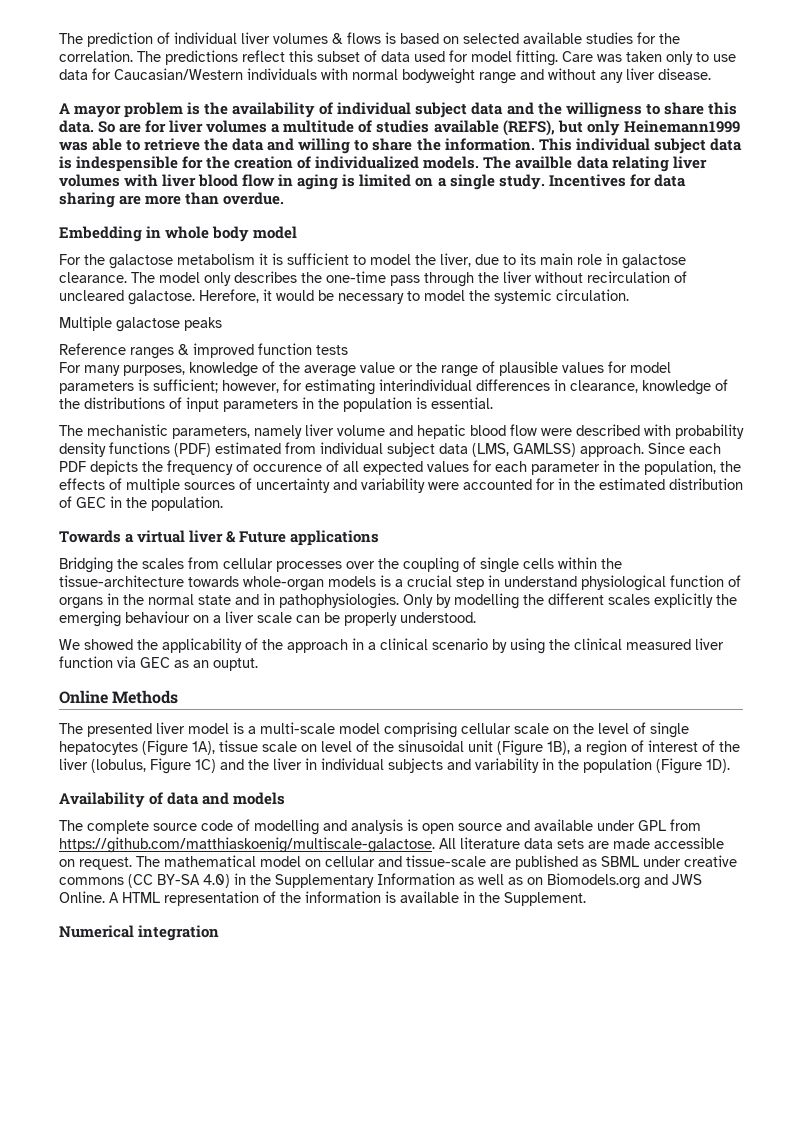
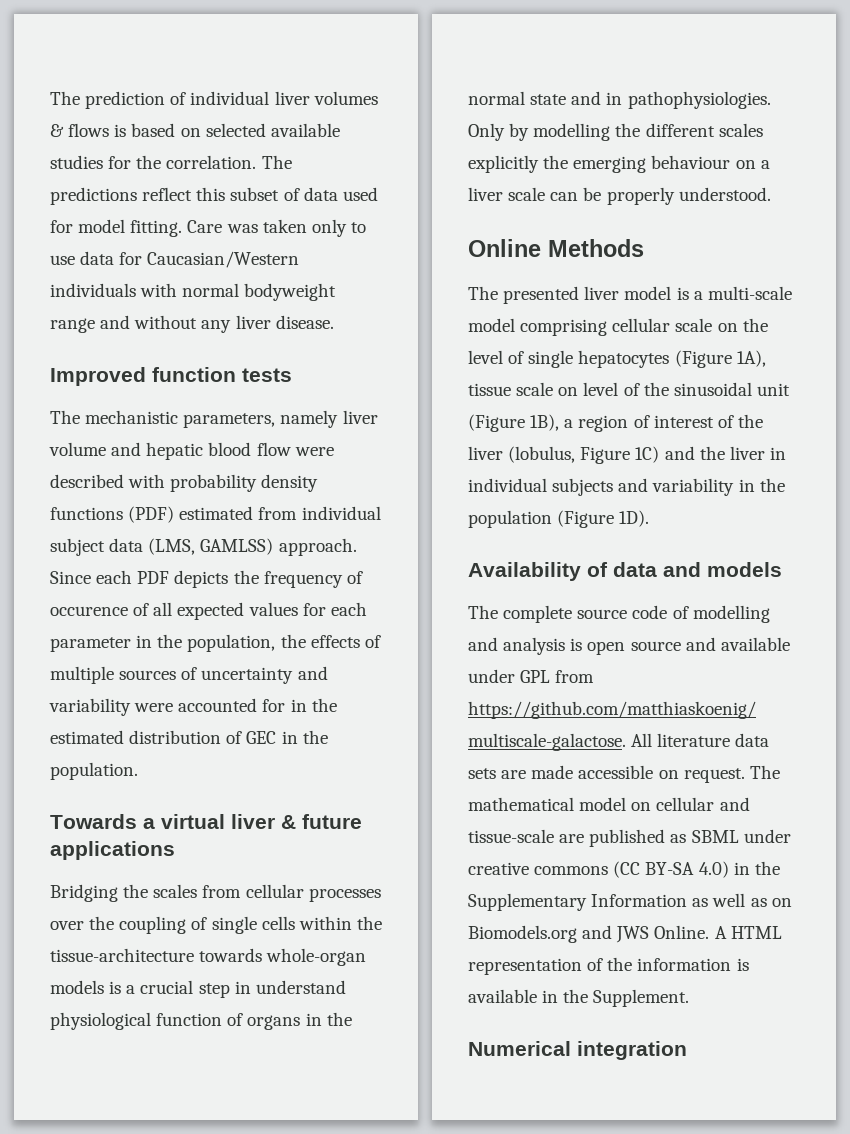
- A mayor problem is the availability of individual subject data and the willigness to share this data. So are for liver volumes a multitude of studies available (REFS), but only Heinemann1999 was able to retrieve the data and willing to share the information. This individual subject data is indespensible for the creation of individualized models. The availble data relating liver volumes with liver blood flow in aging is limited on a single study. Incentives for data sharing are more than overdue.
- Embedding in whole body model
- For the galactose metabolism it is sufficient to model the liver, due to its main role in galactose clearance. The model only describes the one-time pass through the liver without recirculation of uncleared galactose. Herefore, it would be necessary to model the systemic circulation.
- Multiple galactose peaks
- Reference ranges & improved function tests
- For many purposes, knowledge of the average value or the range of plausible values for model parameters is sufficient; however, for estimating interindividual differences in clearance, knowledge of the distributions of input parameters in the population is essential.
+ Improved function tests
- Towards a virtual liver & Future applications
+ Towards a virtual liver & future applications
- We showed the applicability of the approach in a clinical scenario by using the clinical measured liver function via GEC as an ouptut.

